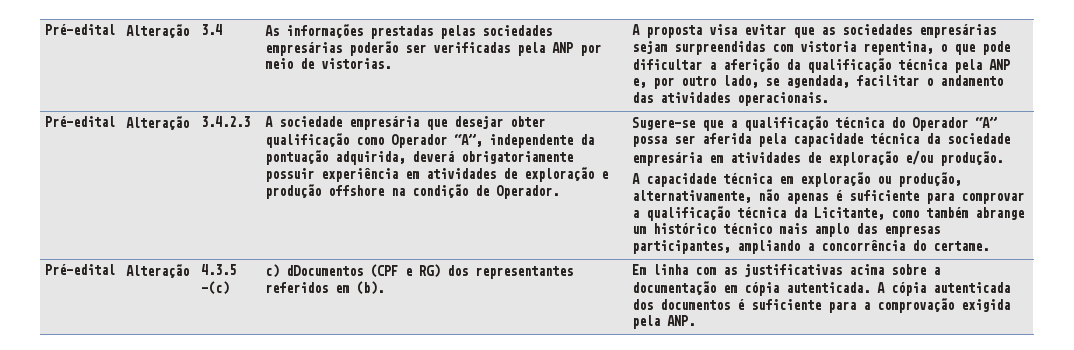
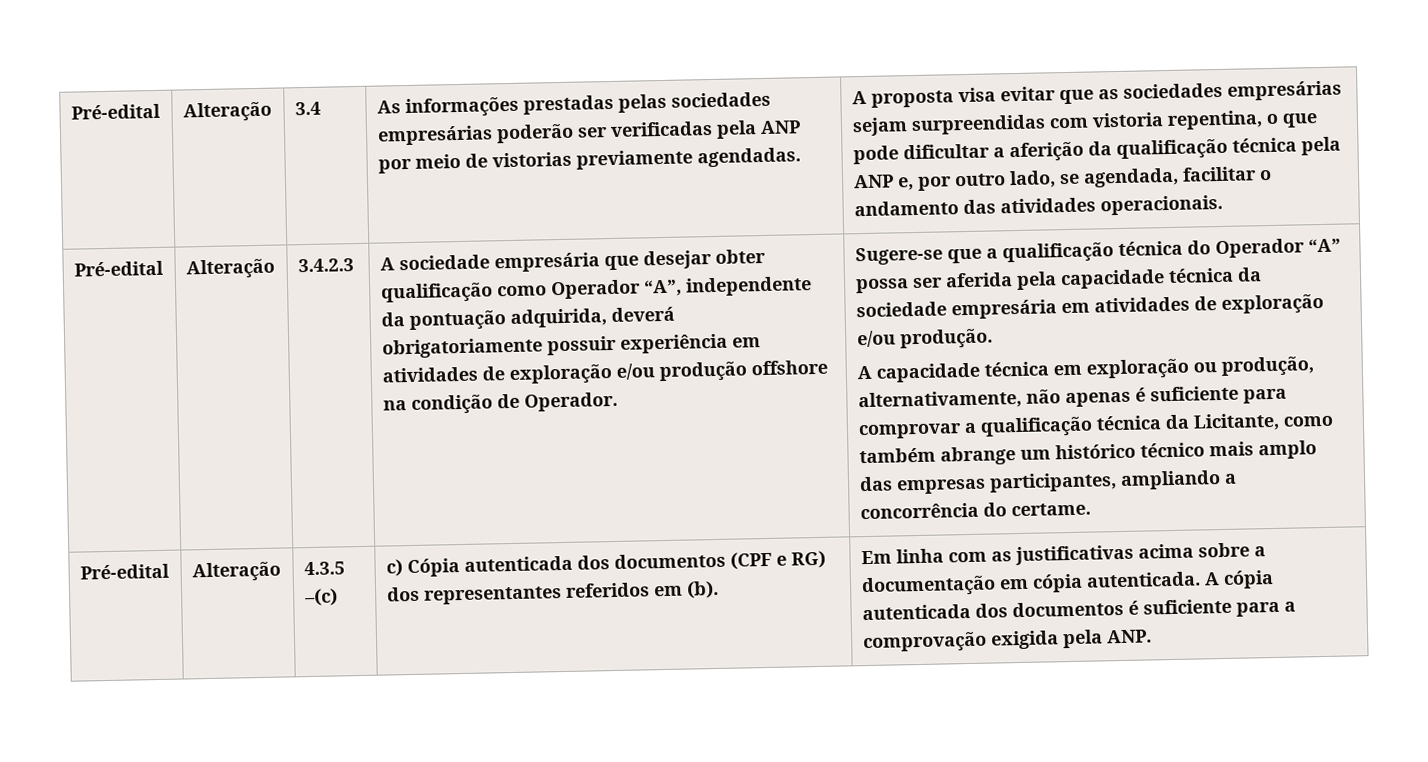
- As informações prestadas pelas sociedades empresárias poderão ser verificadas pela ANP por meio de vistorias.
+ As informações prestadas pelas sociedades empresárias poderão ser verificadas pela ANP por meio de vistorias previamente agendadas.
- A sociedade empresária que desejar obter qualificação como Operador “A”, independente da pontuação adquirida, deverá obrigatoriamente possuir experiência em atividades de exploração e produção offshore na condição de Operador.
+ A sociedade empresária que desejar obter qualificação como Operador “A”, independente da pontuação adquirida, deverá obrigatoriamente possuir experiência em atividades de exploração e/ou produção offshore na condição de Operador.
- c) dDocumentos (CPF e RG) dos representantes referidos em (b).
+ c) Cópia autenticada dos documentos (CPF e RG) dos representantes referidos em (b).

